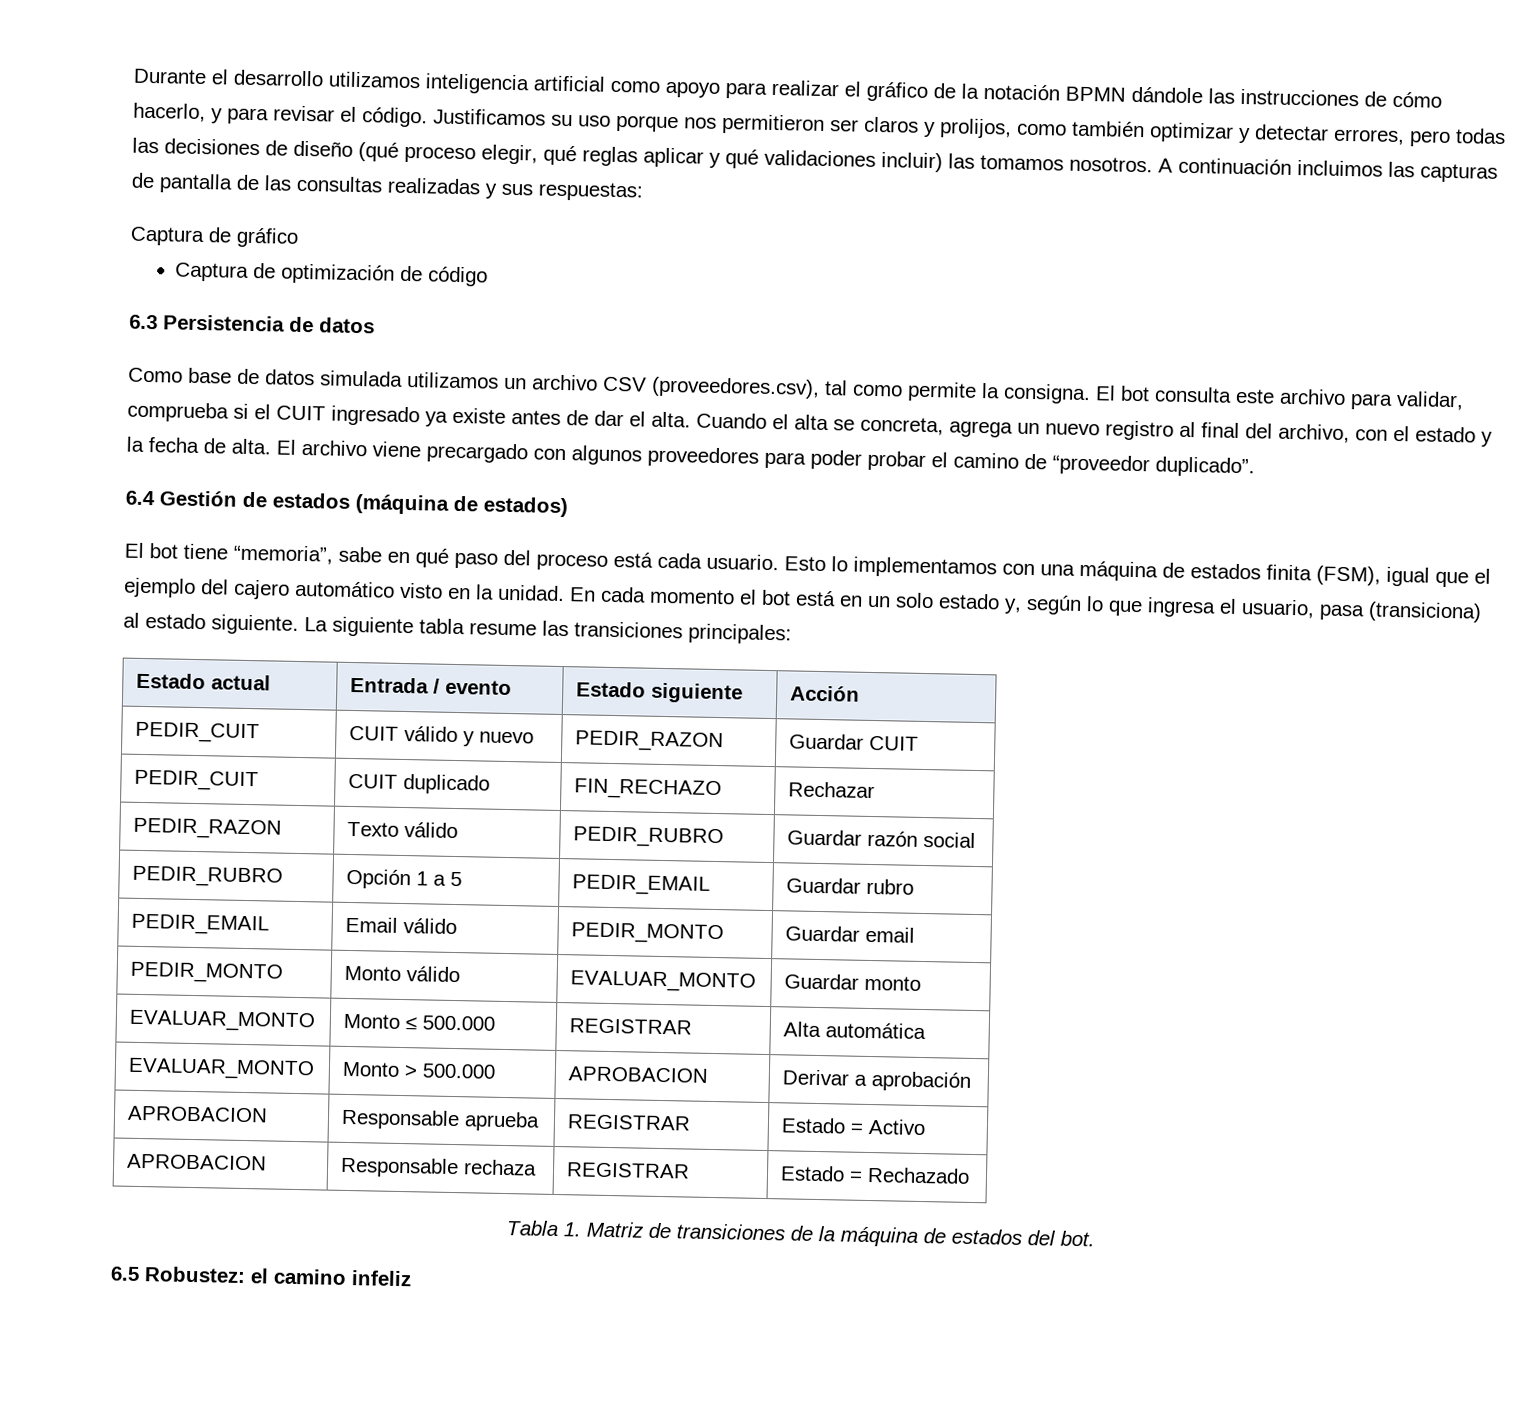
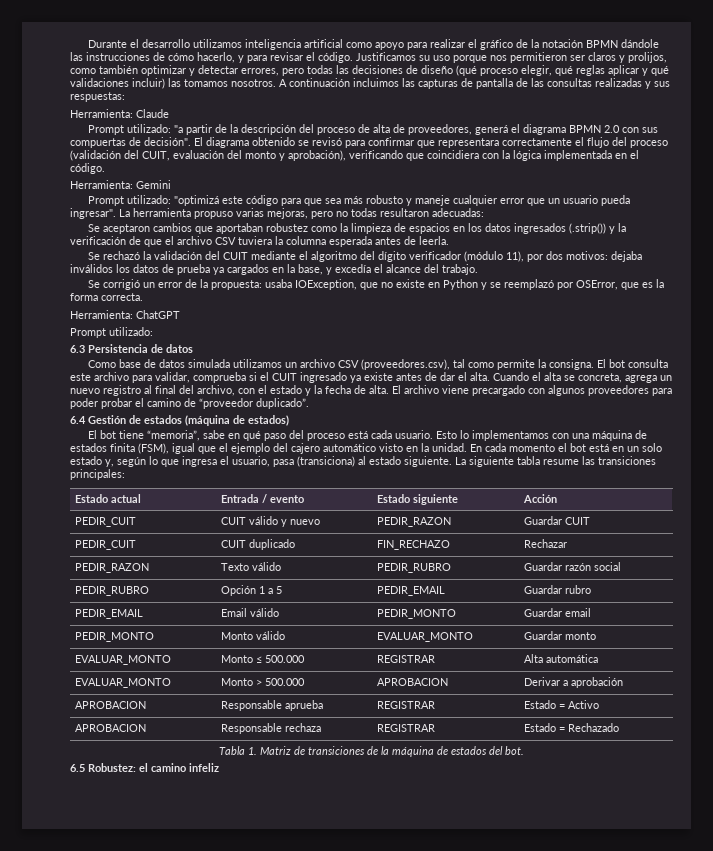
- Captura de gráfico
- Captura de optimización de código
+ Herramienta: Claude
+ Prompt utilizado: "a partir de la descripción del proceso de alta de proveedores, generá el diagrama BPMN 2.0 con sus compuertas de decisión". El diagrama obtenido se revisó para confirmar que representara correctamente el flujo del proceso (validación del CUIT, evaluación del monto y aprobación), verificando que coincidiera con la lógica implementada en el código.
+ Herramienta: Gemini
+ Prompt utilizado: "optimizá este código para que sea más robusto y maneje cualquier error que un usuario pueda ingresar". La herramienta propuso varias mejoras, pero no todas resultaron adecuadas:
+ Se aceptaron cambios que aportaban robustez como la limpieza de espacios en los datos ingresados (.strip()) y la verificación de que el archivo CSV tuviera la columna esperada antes de leerla.
+ Se rechazó la validación del CUIT mediante el algoritmo del dígito verificador (módulo 11), por dos motivos: dejaba inválidos los datos de prueba ya cargados en la base, y excedía el alcance del trabajo.
+ Se corrigió un error de la propuesta: usaba IOException, que no existe en Python y se reemplazó por OSError, que es la forma correcta.
+ Herramienta: ChatGPT
+ Prompt utilizado:

